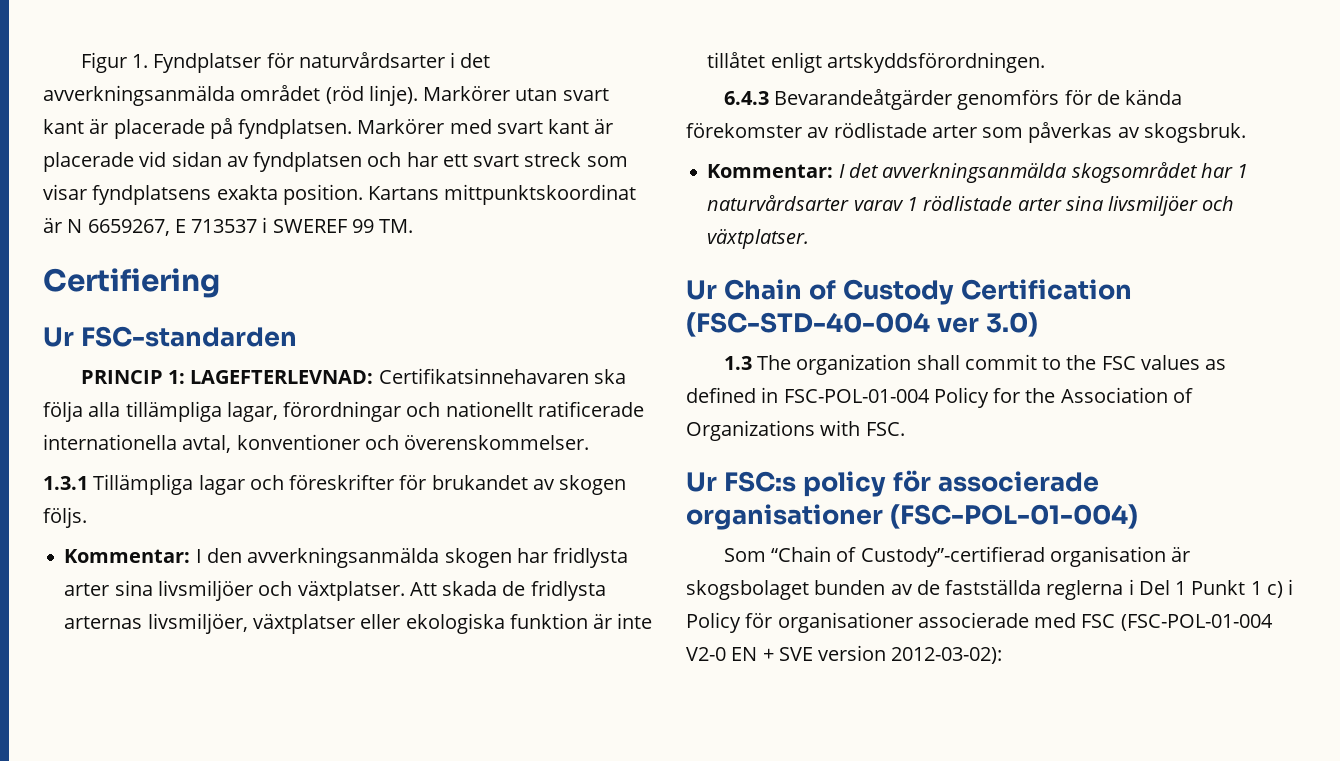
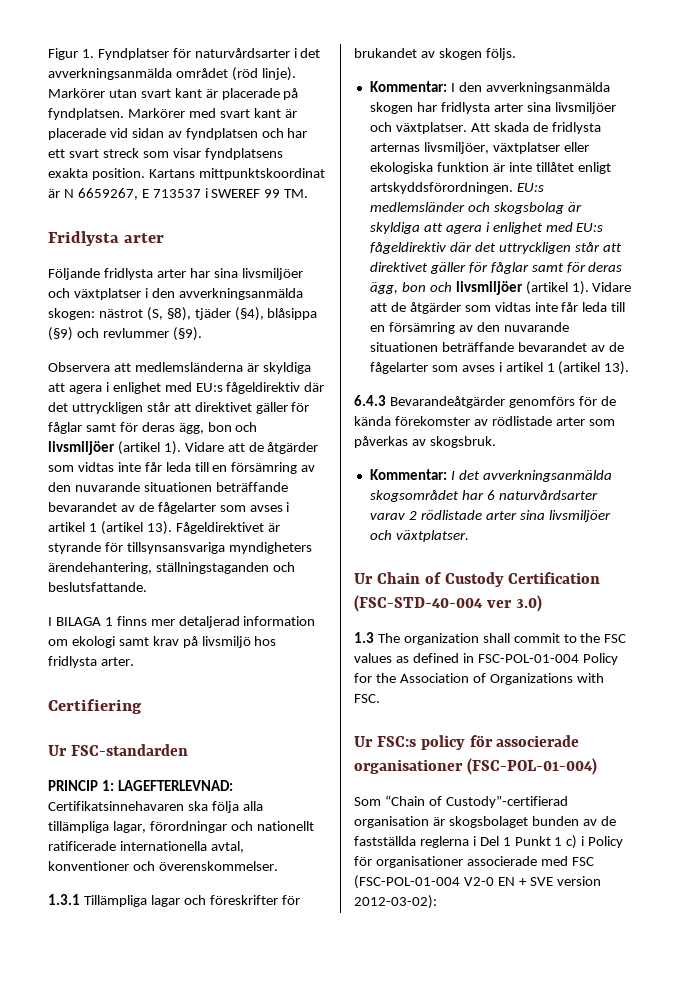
+ Fridlysta arter
+ Följande fridlysta arter har sina livsmiljöer och växtplatser i den avverkningsanmälda skogen: nästrot (S, §8), tjäder (§4), blåsippa (§9) och revlummer (§9).
+ Observera att medlemsländerna är skyldiga att agera i enlighet med EU:s fågeldirektiv där det uttryckligen står att direktivet gäller för fåglar samt för deras ägg, bon och livsmiljöer (artikel 1). Vidare att de åtgärder som vidtas inte får leda till en försämring av den nuvarande situationen beträffande bevarandet av de fågelarter som avses i artikel 1 (artikel 13). Fågeldirektivet är styrande för tillsynsansvariga myndigheters ärendehantering, ställningstaganden och beslutsfattande.
+ I BILAGA 1 finns mer detaljerad information om ekologi samt krav på livsmiljö hos fridlysta arter.
+ EU:s medlemsländer och skogsbolag är skyldiga att agera i enlighet med EU:s fågeldirektiv där det uttryckligen står att direktivet gäller för fåglar samt för deras ägg, bon och livsmiljöer (artikel 1). Vidare att de åtgärder som vidtas inte får leda till en försämring av den nuvarande situationen beträffande bevarandet av de fågelarter som avses i artikel 1 (artikel 13).
- Kommentar: I det avverkningsanmälda skogsområdet har 1 naturvårdsarter varav 1 rödlistade arter sina livsmiljöer och växtplatser.
+ Kommentar: I det avverkningsanmälda skogsområdet har 6 naturvårdsarter varav 2 rödlistade arter sina livsmiljöer och växtplatser.

